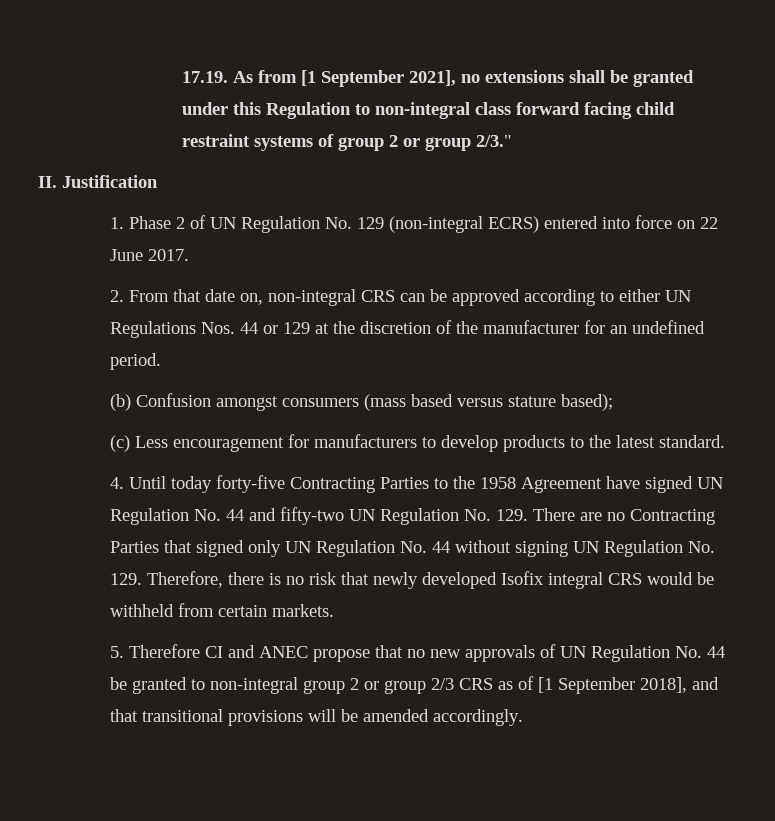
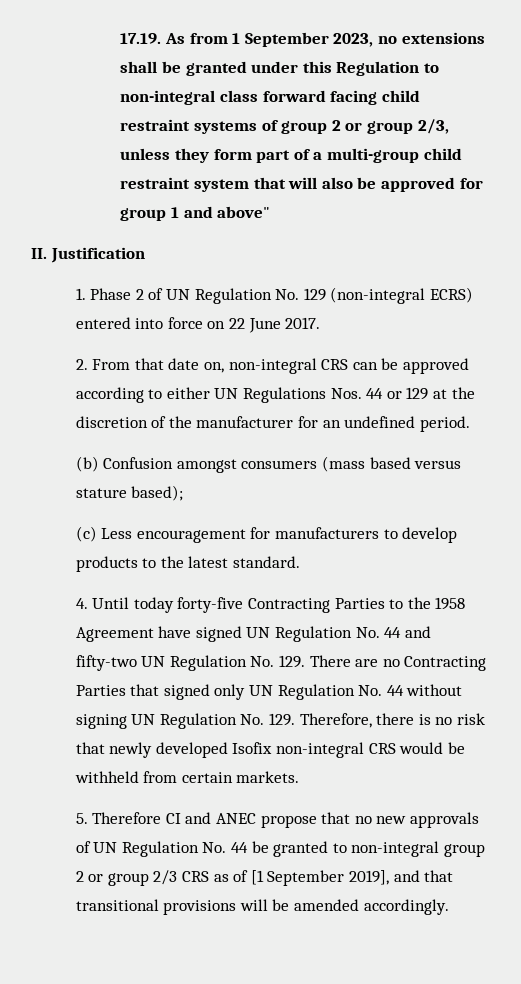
- 17.19. As from [1 September 2021], no extensions shall be granted under this Regulation to non-integral class forward facing child restraint systems of group 2 or group 2/3."
+ 17.19. As from 1 September 2023, no extensions shall be granted under this Regulation to non-integral class forward facing child restraint systems of group 2 or group 2/3, unless they form part of a multi-group child restraint system that will also be approved for group 1 and above"
- 4. Until today forty-five Contracting Parties to the 1958 Agreement have signed UN Regulation No. 44 and fifty-two UN Regulation No. 129. There are no Contracting Parties that signed only UN Regulation No. 44 without signing UN Regulation No. 129. Therefore, there is no risk that newly developed Isofix integral CRS would be withheld from certain markets.
+ 4. Until today forty-five Contracting Parties to the 1958 Agreement have signed UN Regulation No. 44 and fifty-two UN Regulation No. 129. There are no Contracting Parties that signed only UN Regulation No. 44 without signing UN Regulation No. 129. Therefore, there is no risk that newly developed Isofix non-integral CRS would be withheld from certain markets.
- 5. Therefore CI and ANEC propose that no new approvals of UN Regulation No. 44 be granted to non-integral group 2 or group 2/3 CRS as of [1 September 2018], and that transitional provisions will be amended accordingly.
+ 5. Therefore CI and ANEC propose that no new approvals of UN Regulation No. 44 be granted to non-integral group 2 or group 2/3 CRS as of [1 September 2019], and that transitional provisions will be amended accordingly.

